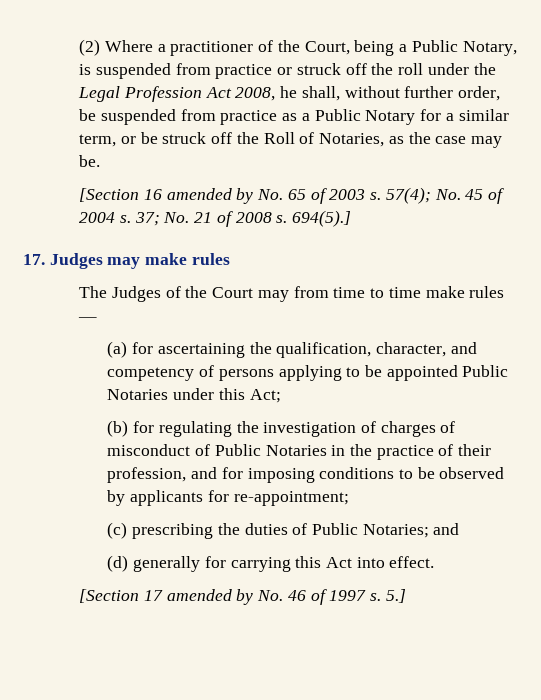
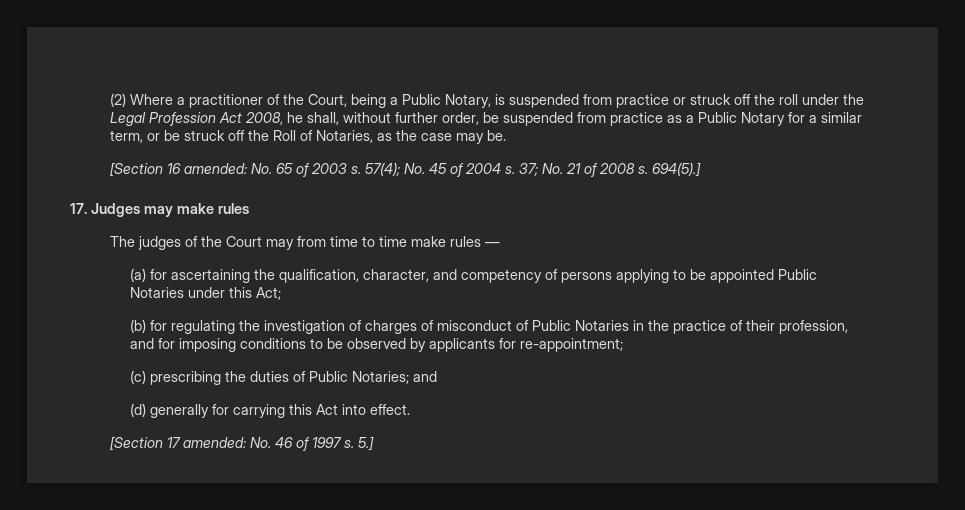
- [Section 16 amended by No. 65 of 2003 s.
+ [Section 16 amended: No. 65 of 2003 s.
- The Judges of the Court may from time to time make rules —
+ The judges of the Court may from time to time make rules —
- [Section 17 amended by No. 46 of 1997 s.
+ [Section 17 amended: No. 46 of 1997 s.

